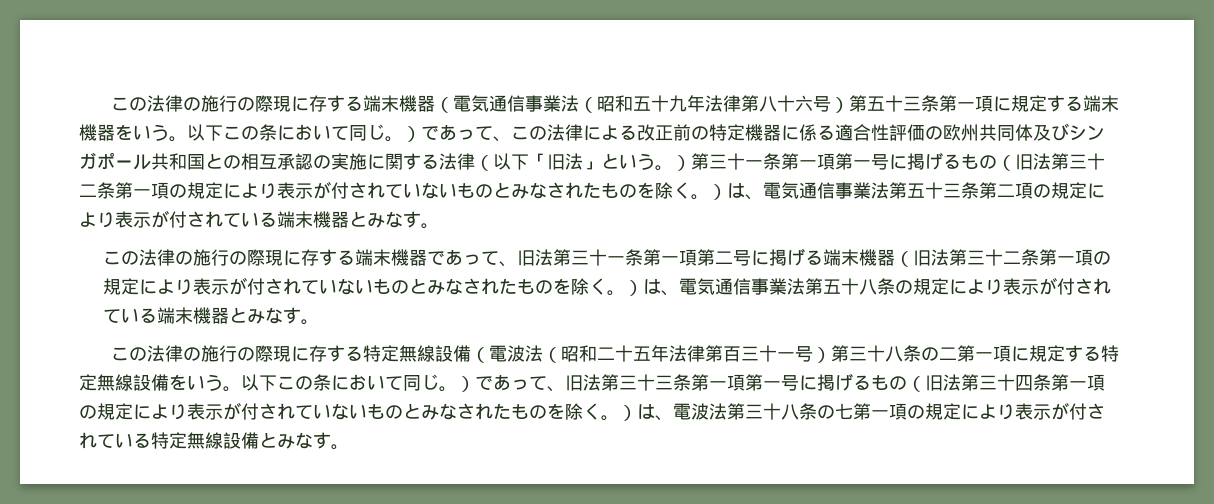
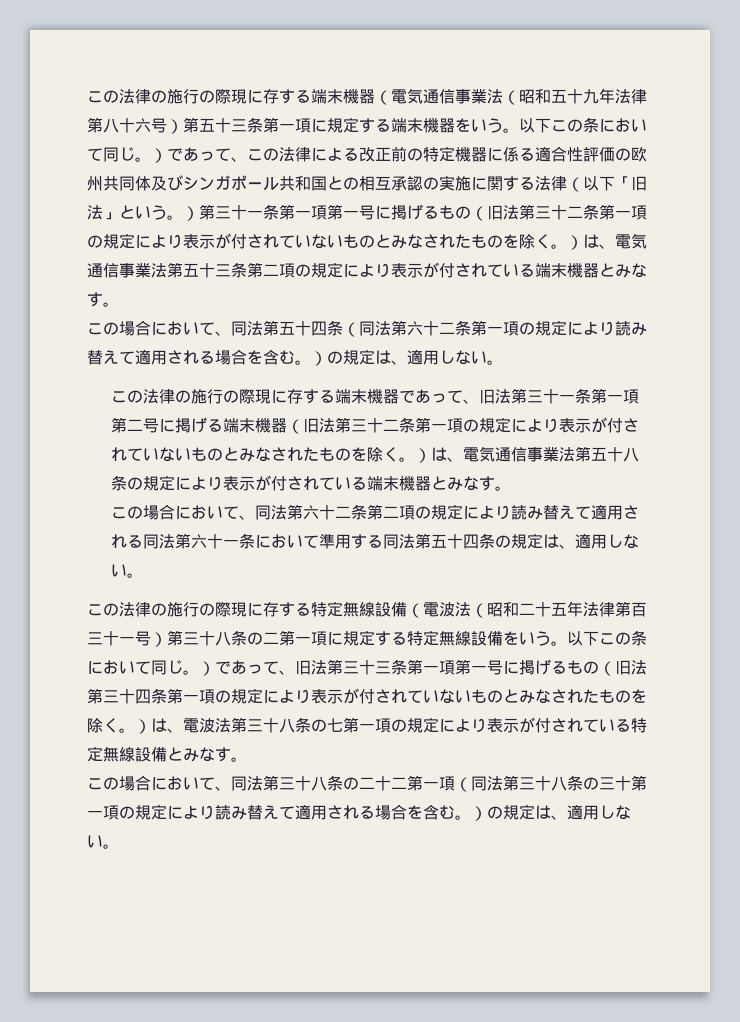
+ この場合において、同法第五十四条（同法第六十二条第一項の規定により読み替えて適用される場合を含む。）の規定は、適用しない。
+ この場合において、同法第六十二条第二項の規定により読み替えて適用される同法第六十一条において準用する同法第五十四条の規定は、適用しない。
+ この場合において、同法第三十八条の二十二第一項（同法第三十八条の三十第一項の規定により読み替えて適用される場合を含む。）の規定は、適用しない。

